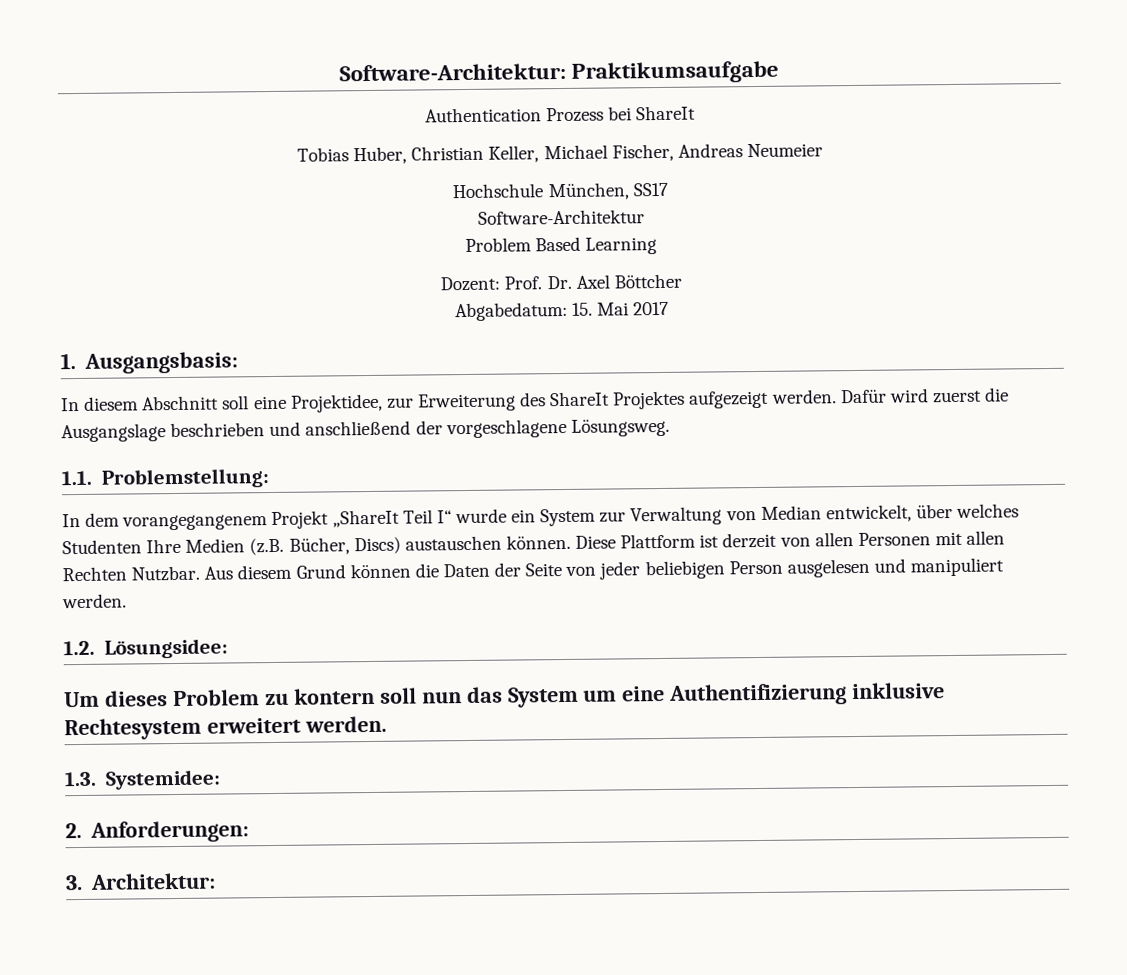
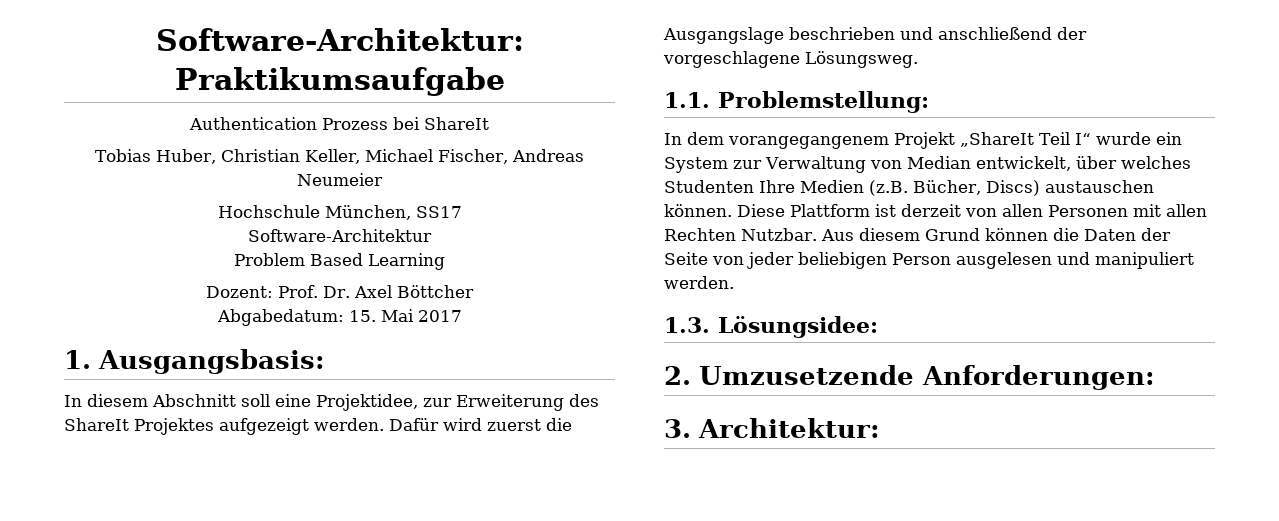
- 1.2. Lösungsidee:
+ 1.3. Lösungsidee:
- Um dieses Problem zu kontern soll nun das System um eine Authentifizierung inklusive Rechtesystem erweitert werden.
- 1.3. Systemidee:
- 2. Anforderungen:
+ 2. Umzusetzende Anforderungen:

